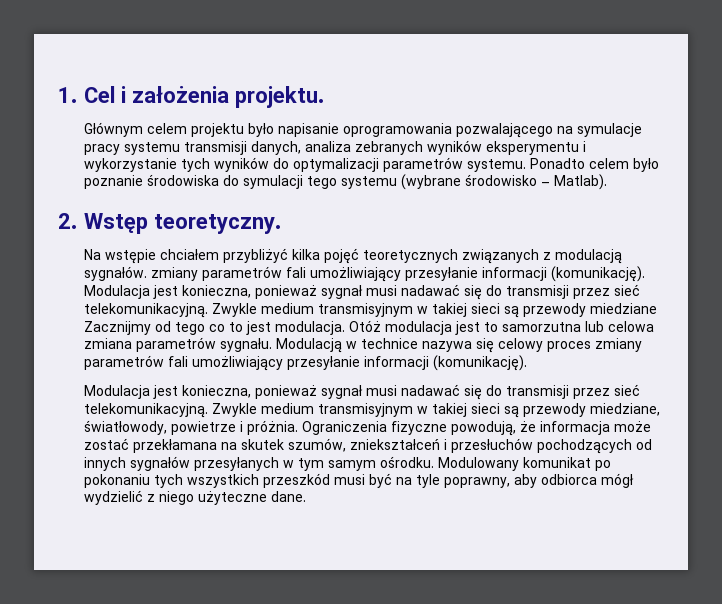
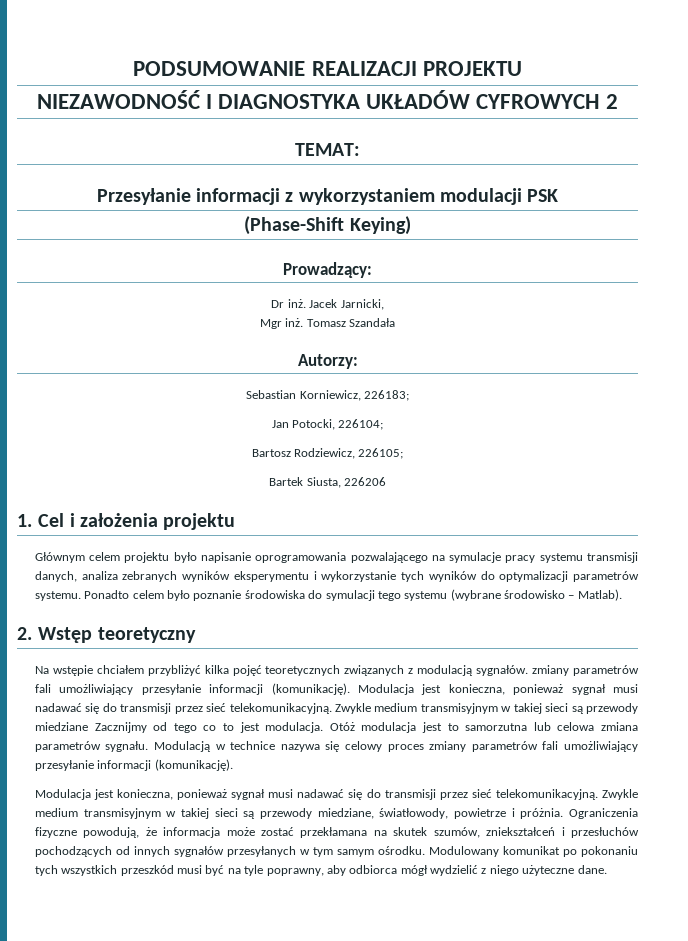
+ PODSUMOWANIE REALIZACJI PROJEKTU
+ NIEZAWODNOŚĆ I DIAGNOSTYKA UKŁADÓW CYFROWYCH 2
+ TEMAT:
+ Przesyłanie informacji z wykorzystaniem modulacji PSK
+ (Phase-Shift Keying)
+ Prowadzący:
+ Dr inż. Jacek Jarnicki,
+ Mgr inż. Tomasz Szandała
+ Autorzy:
+ Sebastian Korniewicz, 226183;
+ Jan Potocki, 226104;
+ Bartosz Rodziewicz, 226105;
+ Bartek Siusta, 226206
- 1. Cel i założenia projektu.
+ 1. Cel i założenia projektu
- 2. Wstęp teoretyczny.
+ 2. Wstęp teoretyczny

